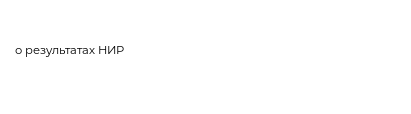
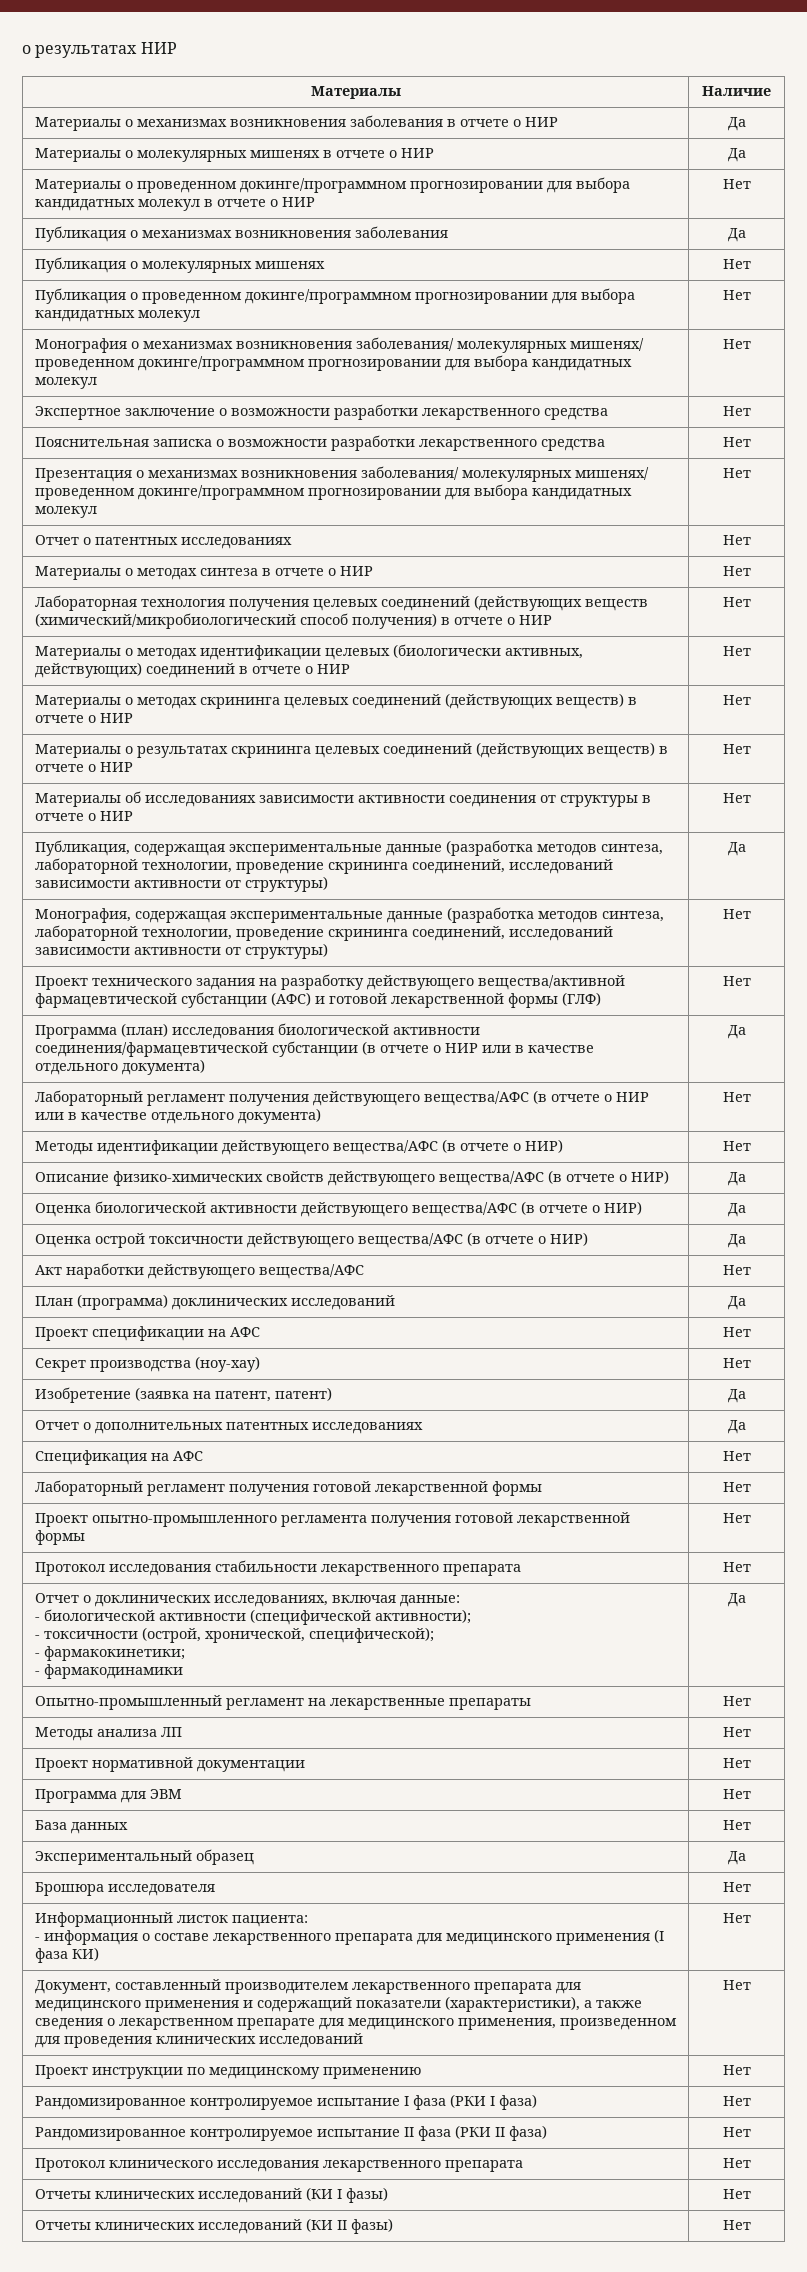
+ Материалы | Наличие
+ Материалы о механизмах возникновения заболевания в отчете о НИР | Да
+ Материалы о молекулярных мишенях в отчете о НИР | Да
+ Материалы о проведенном докинге/программном прогнозировании для выбора кандидатных молекул в отчете о НИР | Нет
+ Публикация о механизмах возникновения заболевания | Да
+ Публикация о молекулярных мишенях | Нет
+ Публикация о проведенном докинге/программном прогнозировании для выбора кандидатных молекул | Нет
+ Монография о механизмах возникновения заболевания/ молекулярных мишенях/ проведенном докинге/программном прогнозировании для выбора кандидатных молекул | Нет
+ Экспертное заключение о возможности разработки лекарственного средства | Нет
+ Пояснительная записка о возможности разработки лекарственного средства | Нет
+ Презентация о механизмах возникновения заболевания/ молекулярных мишенях/ проведенном докинге/программном прогнозировании для выбора кандидатных молекул | Нет
+ Отчет о патентных исследованиях | Нет
+ Материалы о методах синтеза в отчете о НИР | Нет
+ Лабораторная технология получения целевых соединений (действующих веществ (химический/микробиологический способ получения) в отчете о НИР | Нет
+ Материалы о методах идентификации целевых (биологически активных, действующих) соединений в отчете о НИР | Нет
+ Материалы о методах скрининга целевых соединений (действующих веществ) в отчете о НИР | Нет
+ Материалы о результатах скрининга целевых соединений (действующих веществ) в отчете о НИР | Нет
+ Материалы об исследованиях зависимости активности соединения от структуры в отчете о НИР | Нет
+ Публикация, содержащая экспериментальные данные (разработка методов синтеза, лабораторной технологии, проведение скрининга соединений, исследований зависимости активности от структуры) | Да
+ Монография, содержащая экспериментальные данные (разработка методов синтеза, лабораторной технологии, проведение скрининга соединений, исследований зависимости активности от структуры) | Нет
+ Проект технического задания на разработку действующего вещества/активной фармацевтической субстанции (АФС) и готовой лекарственной формы (ГЛФ) | Нет
+ Программа (план) исследования биологической активности соединения/фармацевтической субстанции (в отчете о НИР или в качестве отдельного документа) | Да
+ Лабораторный регламент получения действующего вещества/АФС (в отчете о НИР или в качестве отдельного документа) | Нет
+ Методы идентификации действующего вещества/АФС (в отчете о НИР) | Нет
+ Описание физико-химических свойств действующего вещества/АФС (в отчете о НИР) | Да
+ Оценка биологической активности действующего вещества/АФС (в отчете о НИР) | Да
+ Оценка острой токсичности действующего вещества/АФС (в отчете о НИР) | Да
+ Акт наработки действующего вещества/АФС | Нет
+ План (программа) доклинических исследований | Да
+ Проект спецификации на АФС | Нет
+ Секрет производства (ноу-хау) | Нет
+ Изобретение (заявка на патент, патент) | Да
+ Отчет о дополнительных патентных исследованиях | Да
+ Спецификация на АФС | Нет
+ Лабораторный регламент получения готовой лекарственной формы | Нет
+ Проект опытно-промышленного регламента получения готовой лекарственной формы | Нет
+ Протокол исследования стабильности лекарственного препарата | Нет
+ Отчет о доклинических исследованиях, включая данные:
+ - биологической активности (специфической активности);
+ - токсичности (острой, хронической, специфической);
+ - фармакокинетики;
+ - фармакодинамики | Да
+ Опытно-промышленный регламент на лекарственные препараты | Нет
+ Методы анализа ЛП | Нет
+ Проект нормативной документации | Нет
+ Программа для ЭВМ | Нет
+ База данных | Нет
+ Экспериментальный образец | Да
+ Брошюра исследователя | Нет
+ Информационный листок пациента:
+ - информация о составе лекарственного препарата для медицинского применения (I фаза КИ) | Нет
+ Документ, составленный производителем лекарственного препарата для медицинского применения и содержащий показатели (характеристики), а также сведения о лекарственном препарате для медицинского применения, произведенном для проведения клинических исследований | Нет
+ Проект инструкции по медицинскому применению | Нет
+ Рандомизированное контролируемое испытание I фаза (РКИ I фаза) | Нет
+ Рандомизированное контролируемое испытание II фаза (РКИ II фаза) | Нет
+ Протокол клинического исследования лекарственного препарата | Нет
+ Отчеты клинических исследований (КИ I фазы) | Нет
+ Отчеты клинических исследований (КИ II фазы) | Нет

